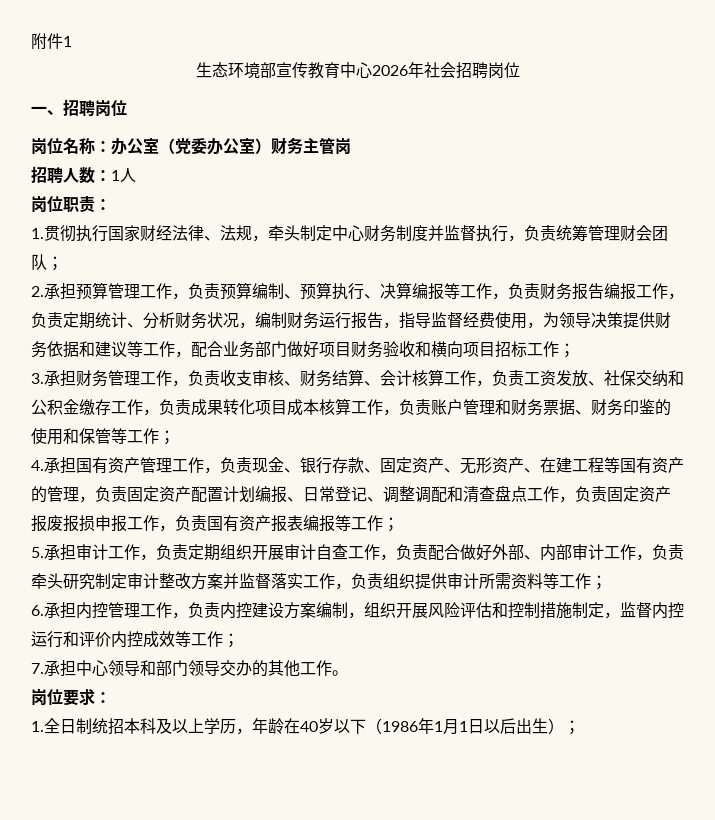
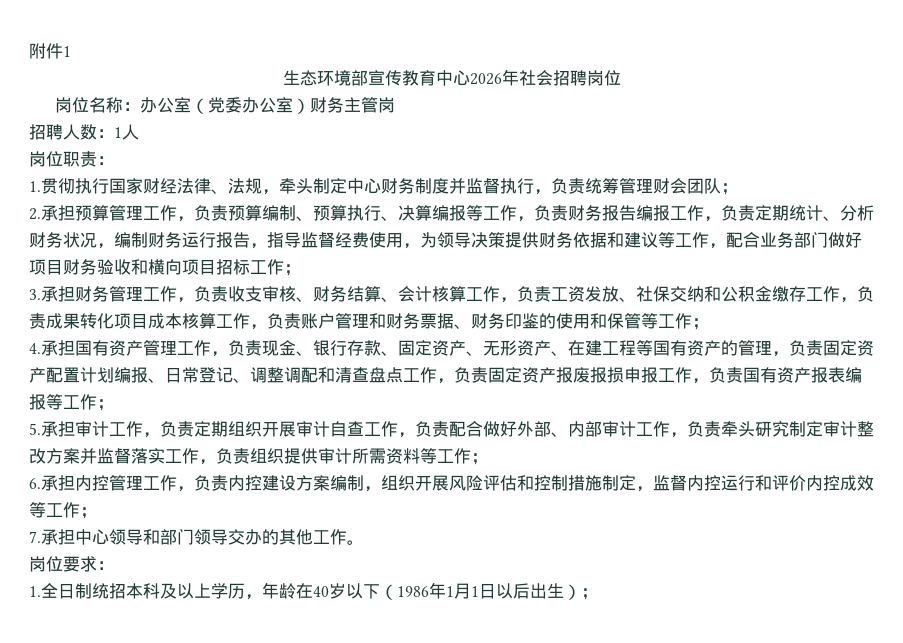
- 一、招聘岗位

